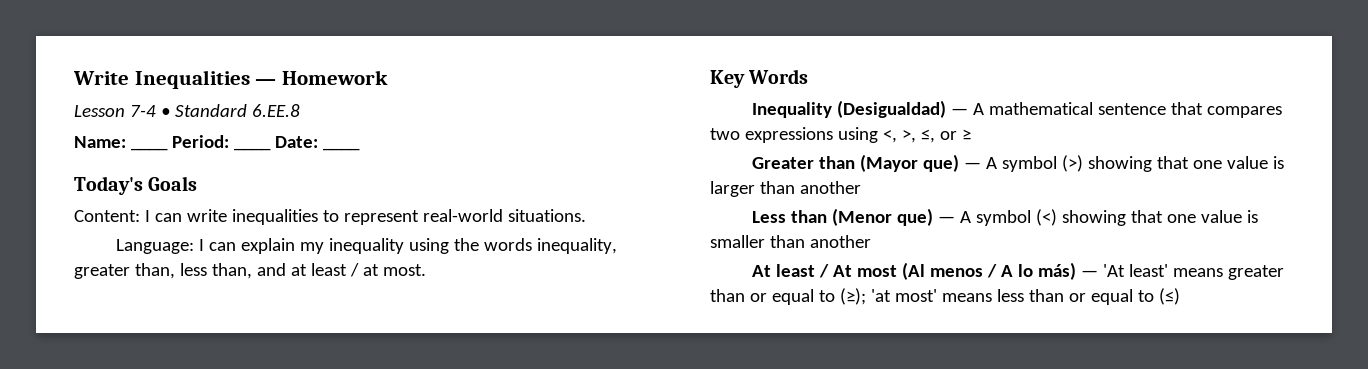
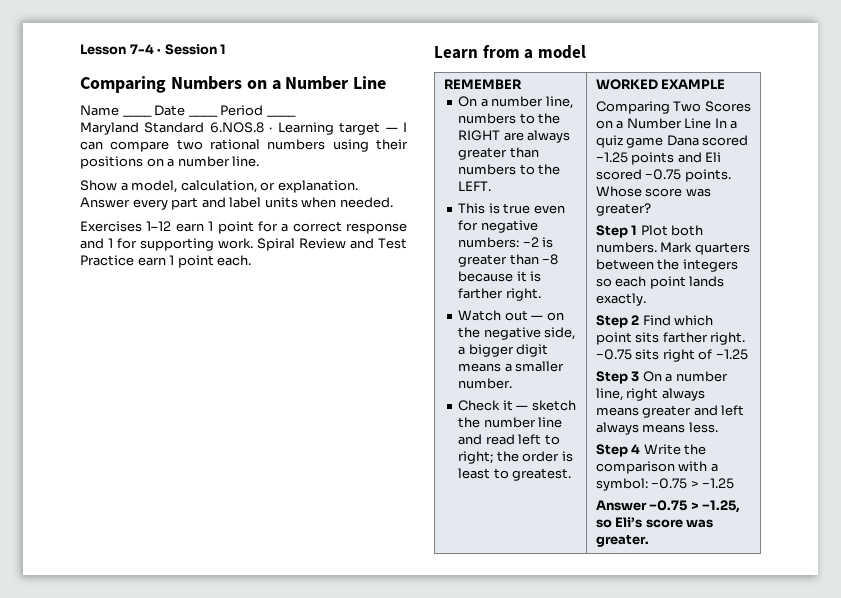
- Write Inequalities — Homework
- Lesson 7-4 • Standard 6.EE.8
- Name: ____ Period: ____ Date: ____
- Today's Goals
- Content: I can write inequalities to represent real-world situations.
- Language: I can explain my inequality using the words inequality, greater than, less than, and at least / at most.
- Key Words
- Inequality (Desigualdad) — A mathematical sentence that compares two expressions using <, >, ≤, or ≥
- Greater than (Mayor que) — A symbol (>) showing that one value is larger than another
- Less than (Menor que) — A symbol (<) showing that one value is smaller than another
- At least / At most (Al menos / A lo más) — 'At least' means greater than or equal to (≥); 'at most' means less than or equal to (≤)
+ Lesson 7-4 · Session 1
+ Comparing Numbers on a Number Line
+ Name ____ Date ____ Period ____
+ Maryland Standard 6.NOS.8 · Learning target — I can compare two rational numbers using their positions on a number line.
+ Show a model, calculation, or explanation. Answer every part and label units when needed.
+ Exercises 1–12 earn 1 point for a correct response and 1 for supporting work. Spiral Review and Test Practice earn 1 point each.
+ Learn from a model
+ REMEMBER
+ On a number line, numbers to the RIGHT are always greater than numbers to the LEFT.
+ This is true even for negative numbers: −2 is greater than −8 because it is farther right.
+ Watch out — on the negative side, a bigger digit means a smaller number.
+ Check it — sketch the number line and read left to right; the order is least to greatest. | WORKED EXAMPLE
+ Comparing Two Scores on a Number Line In a quiz game Dana scored −1.25 points and Eli scored −0.75 points. Whose score was greater?
+ Step 1 Plot both numbers. Mark quarters between the integers so each point lands exactly.
+ Step 2 Find which point sits farther right. −0.75 sits right of −1.25
+ Step 3 On a number line, right always means greater and left always means less.
+ Step 4 Write the comparison with a symbol: −0.75 > −1.25
+ Answer −0.75 > −1.25, so Eli’s score was greater.

